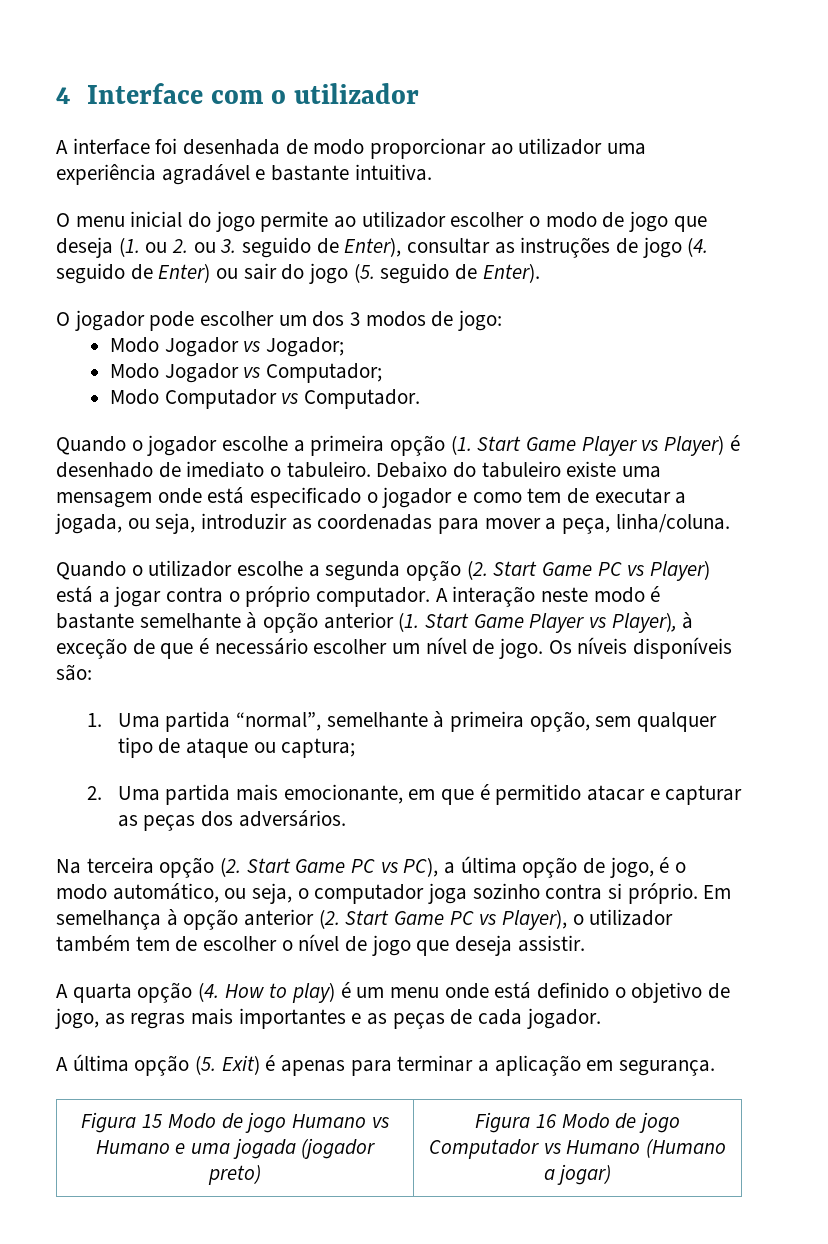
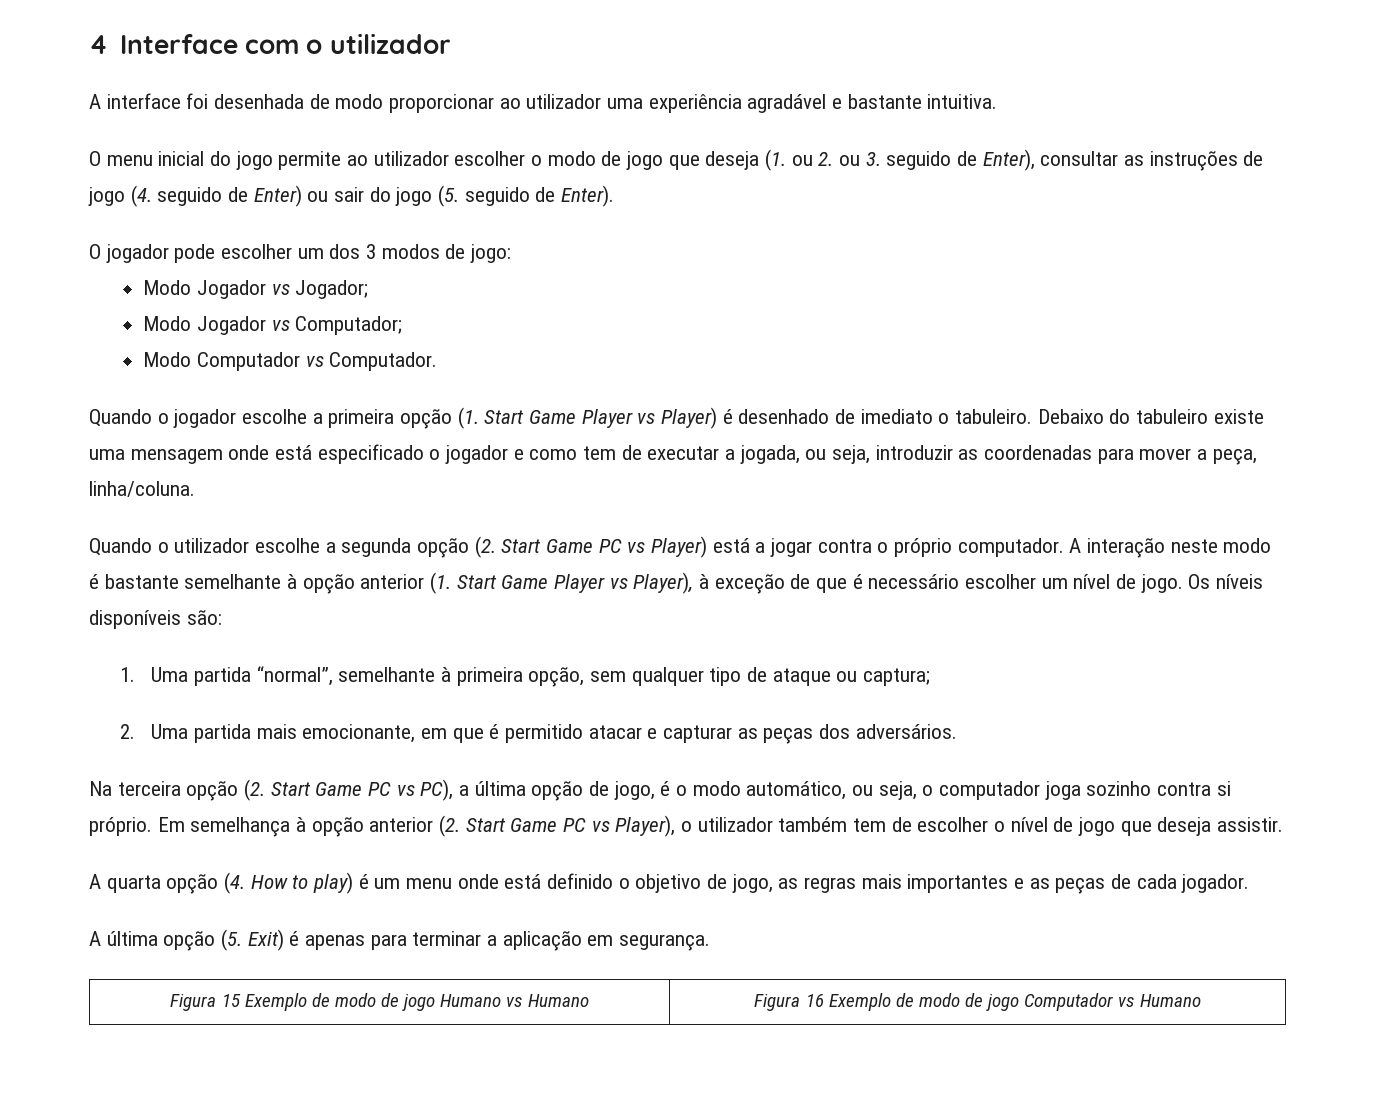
- Figura 15 Modo de jogo Humano vs Humano e uma jogada (jogador preto) | Figura 16 Modo de jogo Computador vs Humano (Humano a jogar)
+ Figura 15 Exemplo de modo de jogo Humano vs Humano | Figura 16 Exemplo de modo de jogo Computador vs Humano

